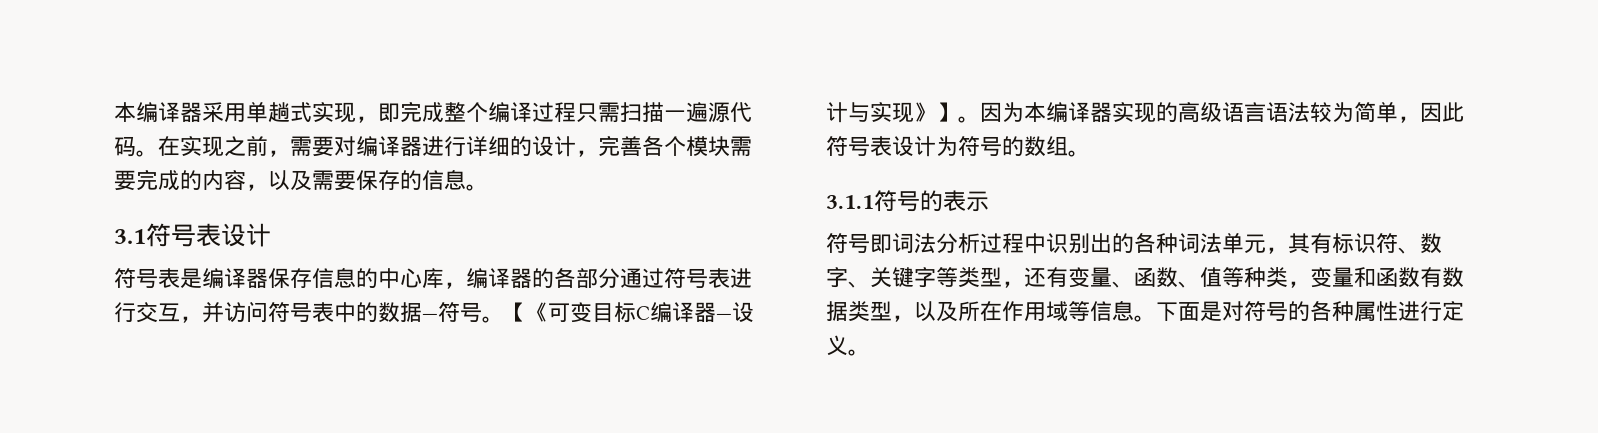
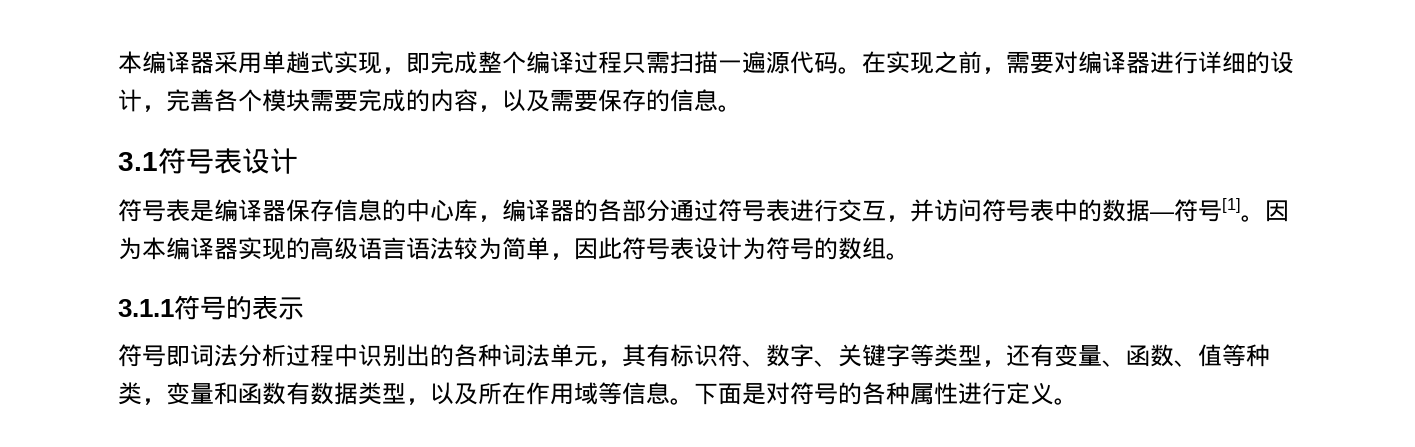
- 符号表是编译器保存信息的中心库，编译器的各部分通过符号表进行交互，并访问符号表中的数据—符号。【《可变目标C编译器—设计与实现》】。
+ 符号表是编译器保存信息的中心库，编译器的各部分通过符号表进行交互，并访问符号表中的数据—符号[1]。

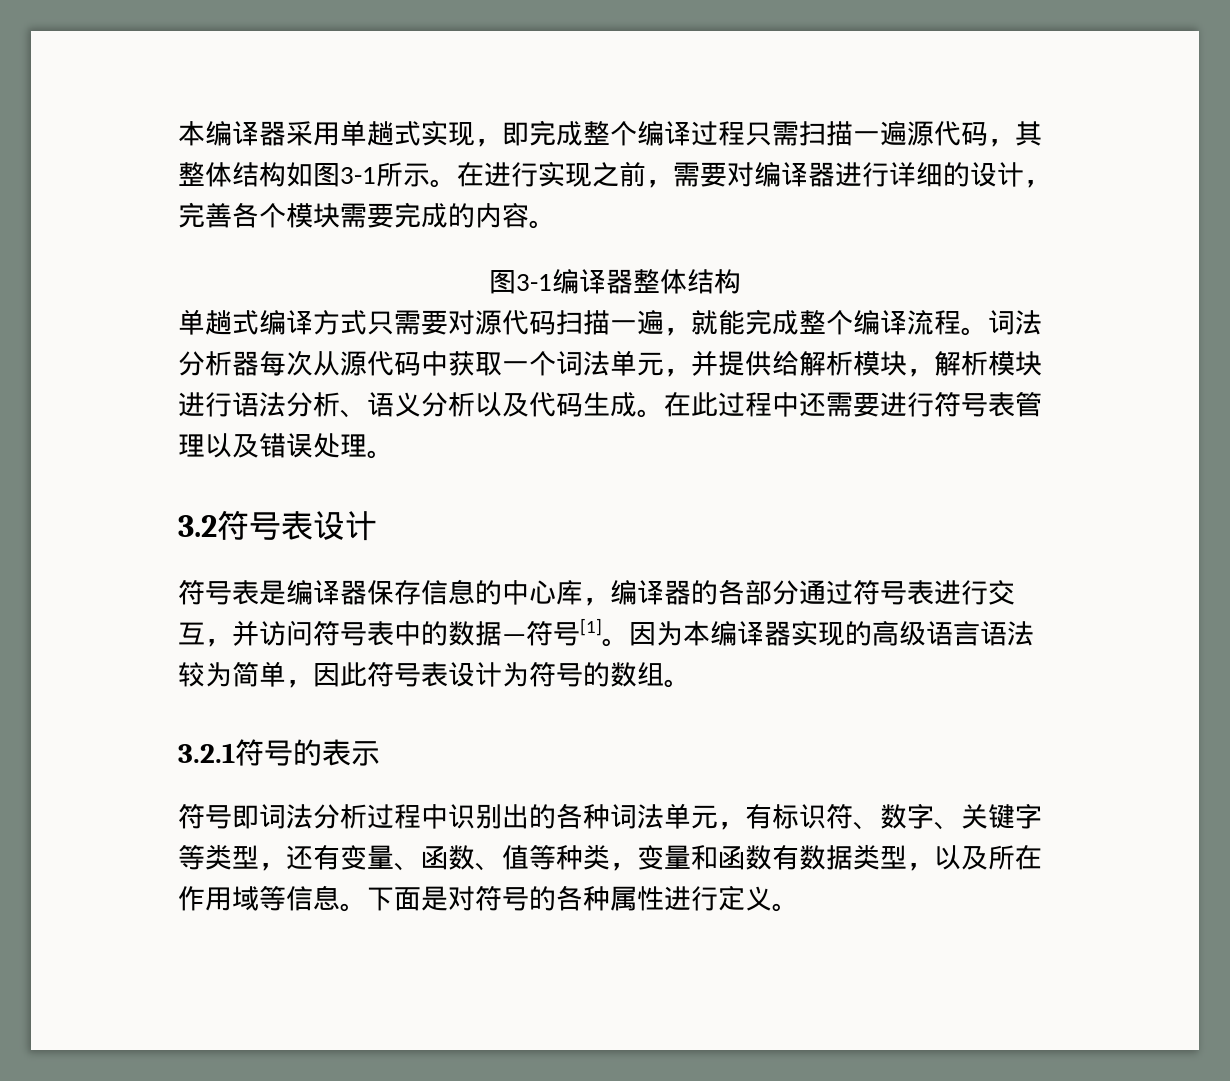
- 本编译器采用单趟式实现，即完成整个编译过程只需扫描一遍源代码。在实现之前，需要对编译器进行详细的设计，完善各个模块需要完成的内容，以及需要保存的信息。
- 3.1符号表设计
+ 本编译器采用单趟式实现，即完成整个编译过程只需扫描一遍源代码，其整体结构如图3-1所示。在进行实现之前，需要对编译器进行详细的设计，完善各个模块需要完成的内容。
+ 图3-1编译器整体结构
+ 单趟式编译方式只需要对源代码扫描一遍，就能完成整个编译流程。词法分析器每次从源代码中获取一个词法单元，并提供给解析模块，解析模块进行语法分析、语义分析以及代码生成。在此过程中还需要进行符号表管理以及错误处理。
+ 3.2符号表设计
- 3.1.1符号的表示
+ 3.2.1符号的表示
- 符号即词法分析过程中识别出的各种词法单元，其有标识符、数字、关键字等类型，还有变量、函数、值等种类，变量和函数有数据类型，以及所在作用域等信息。
+ 符号即词法分析过程中识别出的各种词法单元，有标识符、数字、关键字等类型，还有变量、函数、值等种类，变量和函数有数据类型，以及所在作用域等信息。

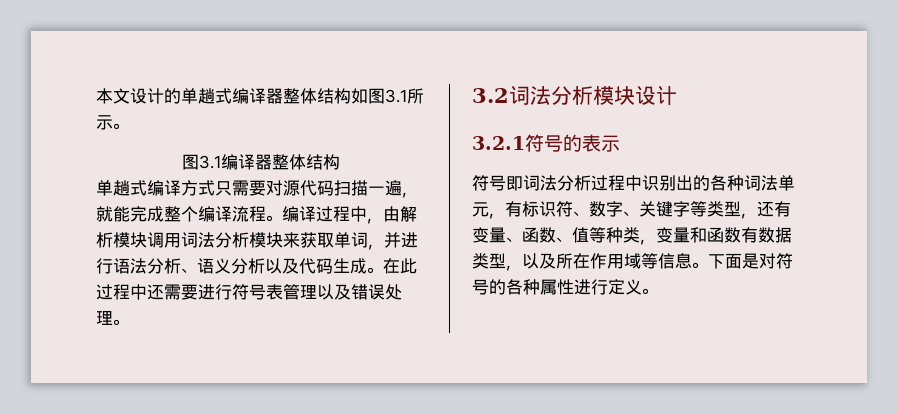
- 本编译器采用单趟式实现，即完成整个编译过程只需扫描一遍源代码，其整体结构如图3-1所示。在进行实现之前，需要对编译器进行详细的设计，完善各个模块需要完成的内容。
- 图3-1编译器整体结构
+ 本文设计的单趟式编译器整体结构如图3.1所示。
+ 图3.1编译器整体结构
- 词法分析器每次从源代码中获取一个词法单元，并提供给解析模块，解析模块进行语法分析、语义分析以及代码生成。
+ 编译过程中，由解析模块调用词法分析模块来获取单词，并进行语法分析、语义分析以及代码生成。
- 3.2符号表设计
- 符号表是编译器保存信息的中心库，编译器的各部分通过符号表进行交互，并访问符号表中的数据—符号[1]。因为本编译器实现的高级语言语法较为简单，因此符号表设计为符号的数组。
+ 3.2词法分析模块设计

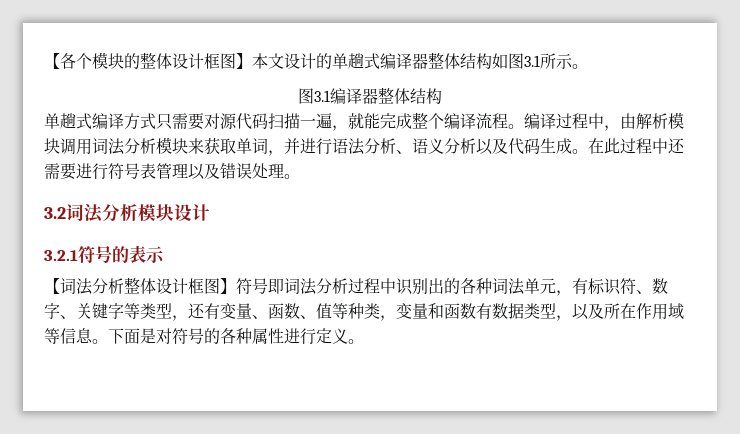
- 本文设计的单趟式编译器整体结构如图3.1所示。
+ 【各个模块的整体设计框图】本文设计的单趟式编译器整体结构如图3.1所示。
- 符号即词法分析过程中识别出的各种词法单元，有标识符、数字、关键字等类型，还有变量、函数、值等种类，变量和函数有数据类型，以及所在作用域等信息。
+ 【词法分析整体设计框图】符号即词法分析过程中识别出的各种词法单元，有标识符、数字、关键字等类型，还有变量、函数、值等种类，变量和函数有数据类型，以及所在作用域等信息。

